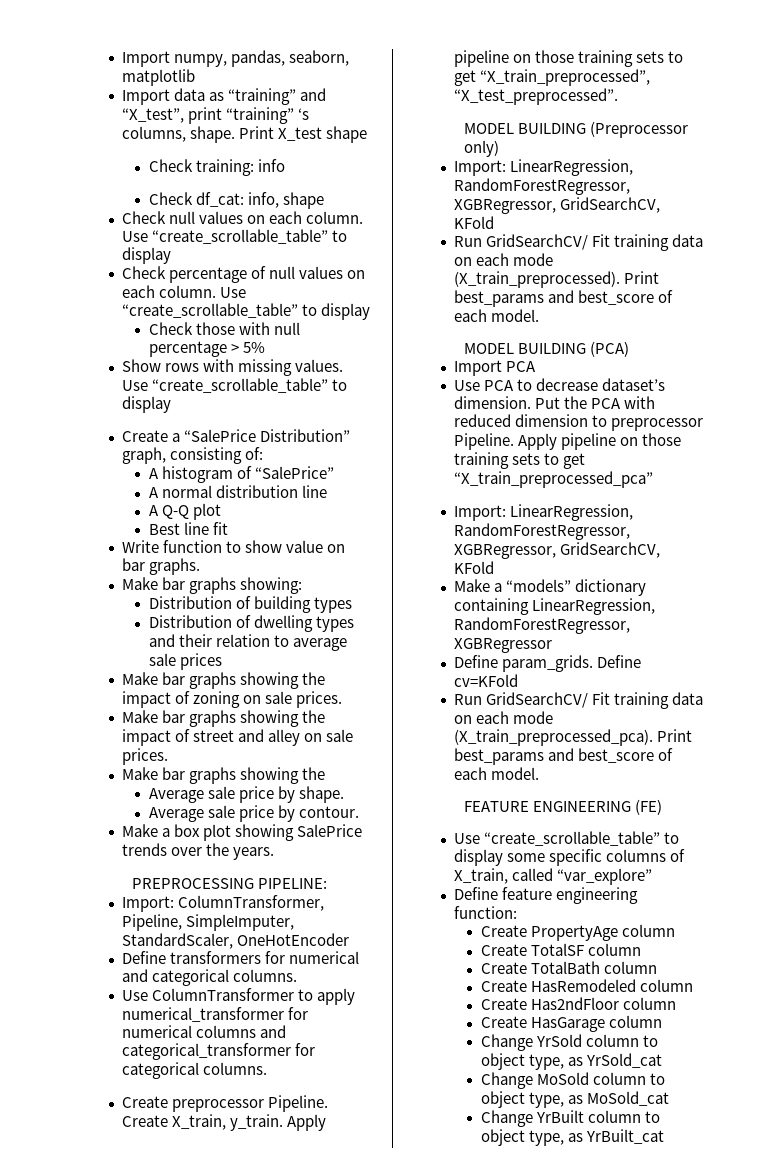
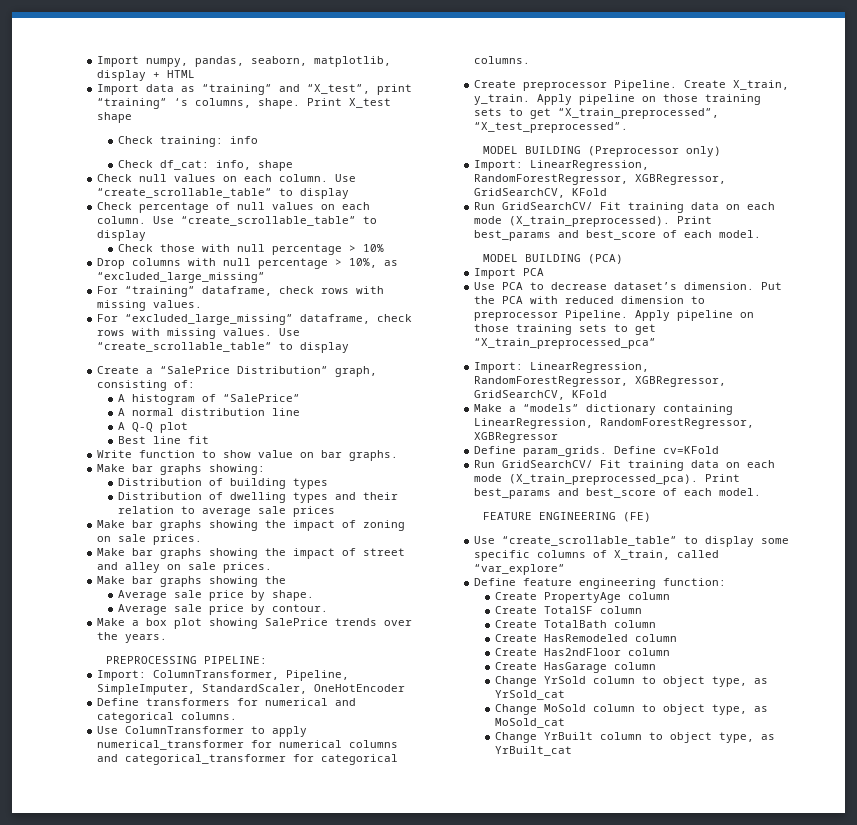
- Import numpy, pandas, seaborn, matplotlib
+ Import numpy, pandas, seaborn, matplotlib, display + HTML
- Check those with null percentage > 5%
- Show rows with missing values.
+ Check those with null percentage > 10%
+ Drop columns with null percentage > 10%, as “excluded_large_missing”
+ For “training” dataframe, check rows with missing values.
+ For “excluded_large_missing” dataframe, check rows with missing values.

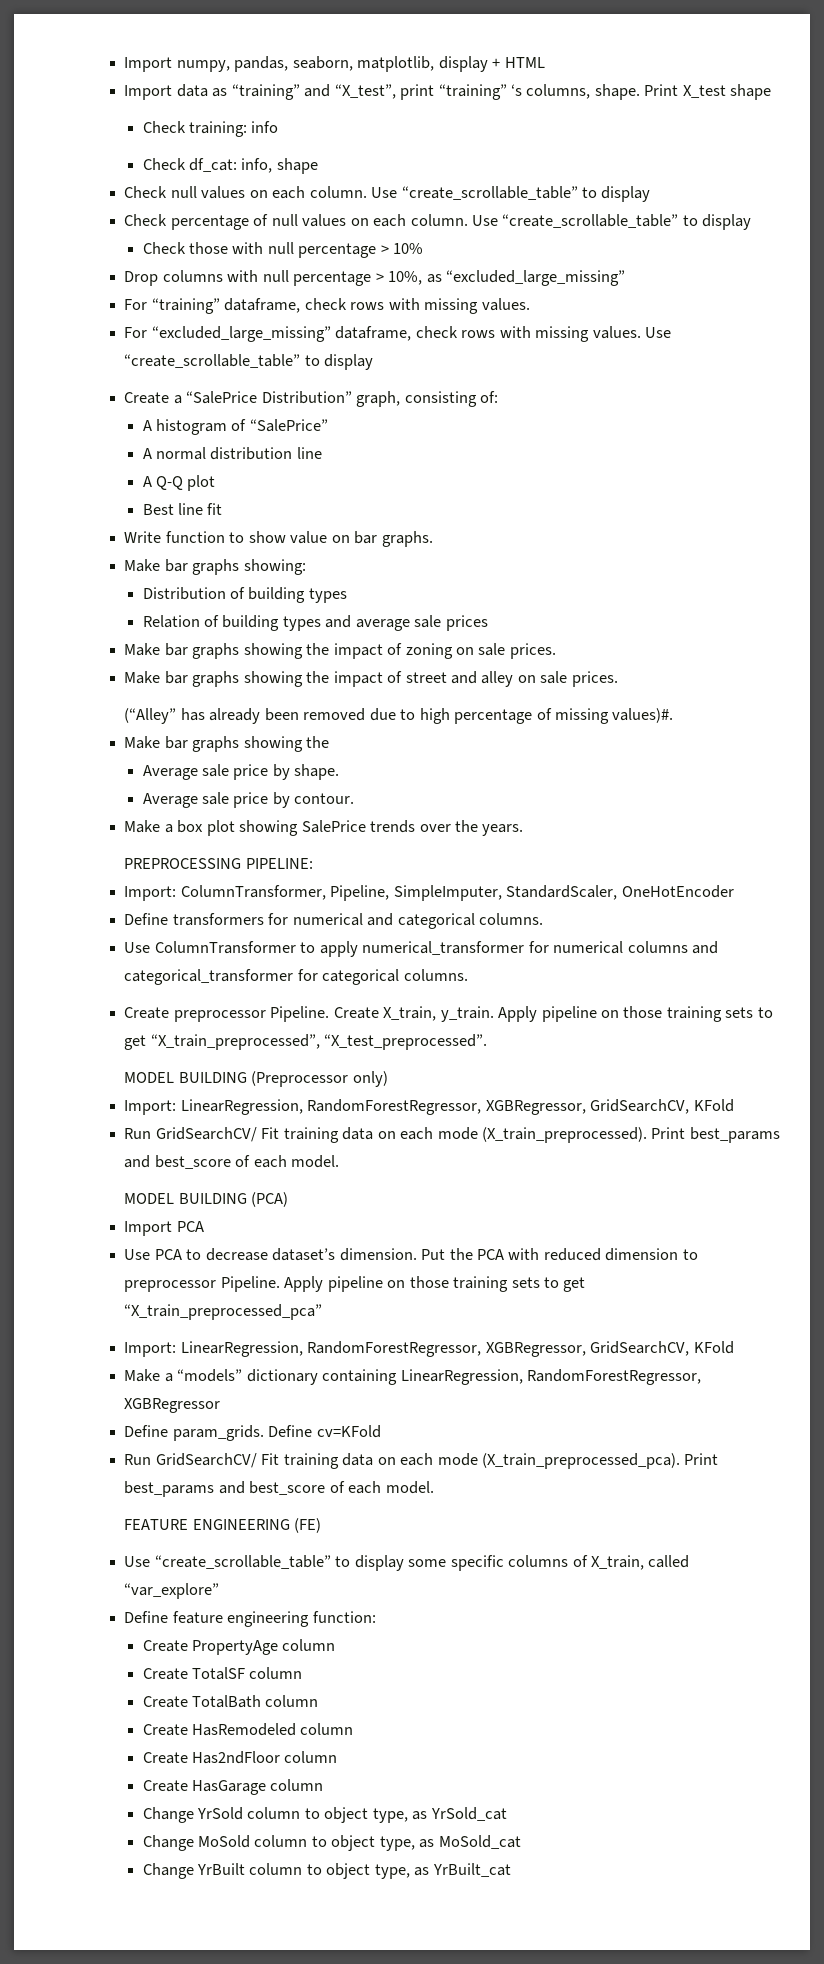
- Distribution of dwelling types and their relation to average sale prices
+ Relation of building types and average sale prices
+ (“Alley” has already been removed due to high percentage of missing values)#.

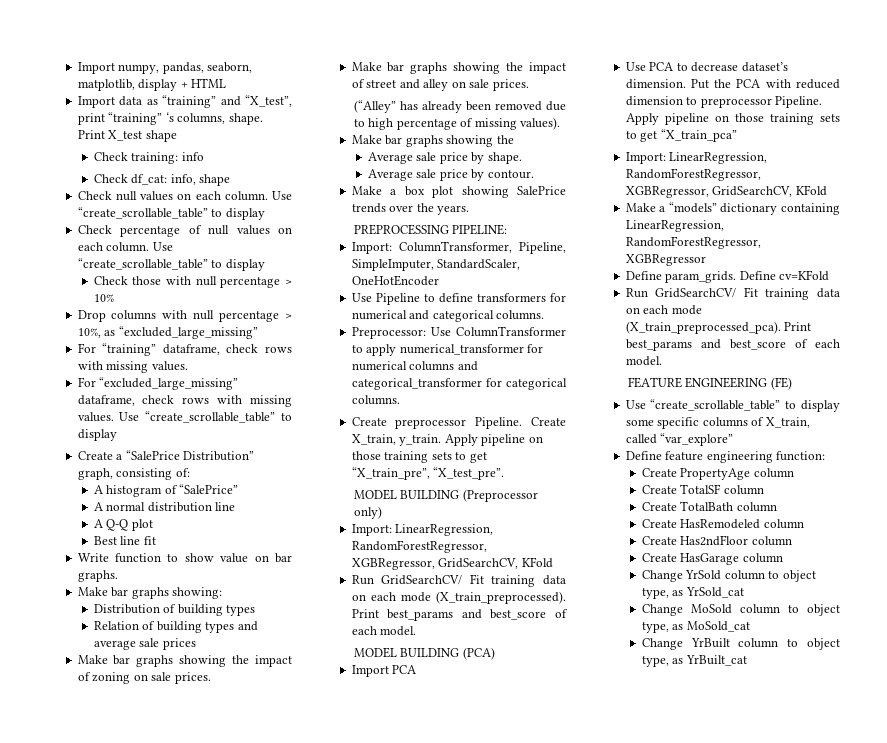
- (“Alley” has already been removed due to high percentage of missing values)#.
+ (“Alley” has already been removed due to high percentage of missing values).
- Define transformers for numerical and categorical columns.
+ Use Pipeline to define transformers for numerical and categorical columns.
- Use ColumnTransformer to apply numerical_transformer for numerical columns and categorical_transformer for categorical columns.
+ Preprocessor: Use ColumnTransformer to apply numerical_transformer for numerical columns and categorical_transformer for categorical columns.
- Apply pipeline on those training sets to get “X_train_preprocessed”, “X_test_preprocessed”.
+ Apply pipeline on those training sets to get “X_train_pre”, “X_test_pre”.
- Apply pipeline on those training sets to get “X_train_preprocessed_pca”
+ Apply pipeline on those training sets to get “X_train_pca”

